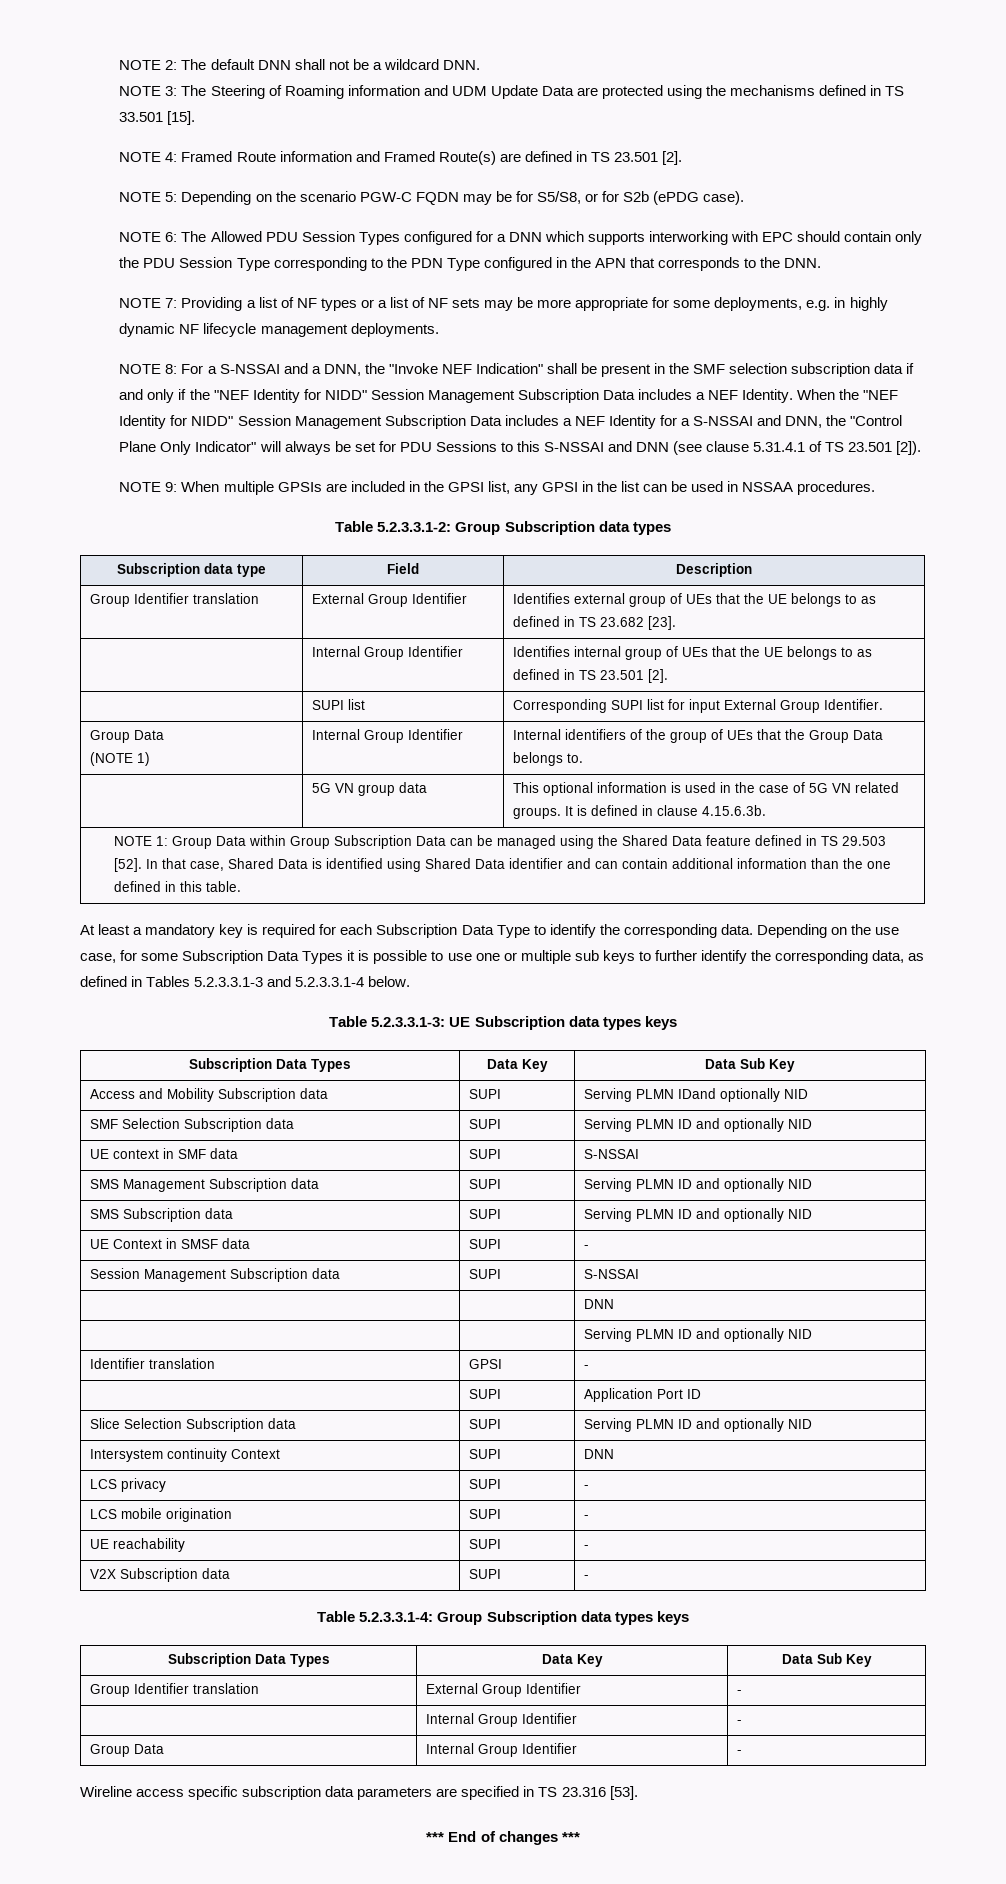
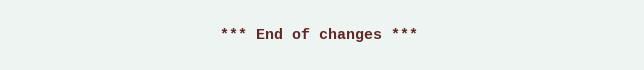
- NOTE 2: The default DNN shall not be a wildcard DNN.
- NOTE 3: The Steering of Roaming information and UDM Update Data are protected using the mechanisms defined in TS 33.501 [15].
- NOTE 4: Framed Route information and Framed Route(s) are defined in TS 23.501 [2].
- NOTE 5: Depending on the scenario PGW-C FQDN may be for S5/S8, or for S2b (ePDG case).
- NOTE 6: The Allowed PDU Session Types configured for a DNN which supports interworking with EPC should contain only the PDU Session Type corresponding to the PDN Type configured in the APN that corresponds to the DNN.
- NOTE 7: Providing a list of NF types or a list of NF sets may be more appropriate for some deployments, e.g. in highly dynamic NF lifecycle management deployments.
- NOTE 8: For a S-NSSAI and a DNN, the "Invoke NEF Indication" shall be present in the SMF selection subscription data if and only if the "NEF Identity for NIDD" Session Management Subscription Data includes a NEF Identity. When the "NEF Identity for NIDD" Session Management Subscription Data includes a NEF Identity for a S-NSSAI and DNN, the "Control Plane Only Indicator" will always be set for PDU Sessions to this S-NSSAI and DNN (see clause 5.31.4.1 of TS 23.501 [2]).
- NOTE 9: When multiple GPSIs are included in the GPSI list, any GPSI in the list can be used in NSSAA procedures.
- Table 5.2.3.3.1-2: Group Subscription data types
- Subscription data type | Field | Description
- Group Identifier translation | External Group Identifier | Identifies external group of UEs that the UE belongs to as defined in TS 23.682 [23].
- | Internal Group Identifier | Identifies internal group of UEs that the UE belongs to as defined in TS 23.501 [2].
- | SUPI list | Corresponding SUPI list for input External Group Identifier.
- Group Data
- (NOTE 1) | Internal Group Identifier | Internal identifiers of the group of UEs that the Group Data belongs to.
- | 5G VN group data | This optional information is used in the case of 5G VN related groups. It is defined in clause 4.15.6.3b.
- NOTE 1: Group Data within Group Subscription Data can be managed using the Shared Data feature defined in TS 29.503 [52]. In that case, Shared Data is identified using Shared Data identifier and can contain additional information than the one defined in this table.
- At least a mandatory key is required for each Subscription Data Type to identify the corresponding data. Depending on the use case, for some Subscription Data Types it is possible to use one or multiple sub keys to further identify the corresponding data, as defined in Tables 5.2.3.3.1-3 and 5.2.3.3.1-4 below.
- Table 5.2.3.3.1-3: UE Subscription data types keys
- Subscription Data Types | Data Key | Data Sub Key
- Access and Mobility Subscription data | SUPI | Serving PLMN IDand optionally NID
- SMF Selection Subscription data | SUPI | Serving PLMN ID and optionally NID
- UE context in SMF data | SUPI | S-NSSAI
- SMS Management Subscription data | SUPI | Serving PLMN ID and optionally NID
- SMS Subscription data | SUPI | Serving PLMN ID and optionally NID
- UE Context in SMSF data | SUPI | -
- Session Management Subscription data | SUPI | S-NSSAI
- | | DNN
- | | Serving PLMN ID and optionally NID
- Identifier translation | GPSI | -
- | SUPI | Application Port ID
- Slice Selection Subscription data | SUPI | Serving PLMN ID and optionally NID
- Intersystem continuity Context | SUPI | DNN
- LCS privacy | SUPI | -
- LCS mobile origination | SUPI | -
- UE reachability | SUPI | -
- V2X Subscription data | SUPI | -
- Table 5.2.3.3.1-4: Group Subscription data types keys
- Subscription Data Types | Data Key | Data Sub Key
- Group Identifier translation | External Group Identifier | -
- | Internal Group Identifier | -
- Group Data | Internal Group Identifier | -
- Wireline access specific subscription data parameters are specified in TS 23.316 [53].

